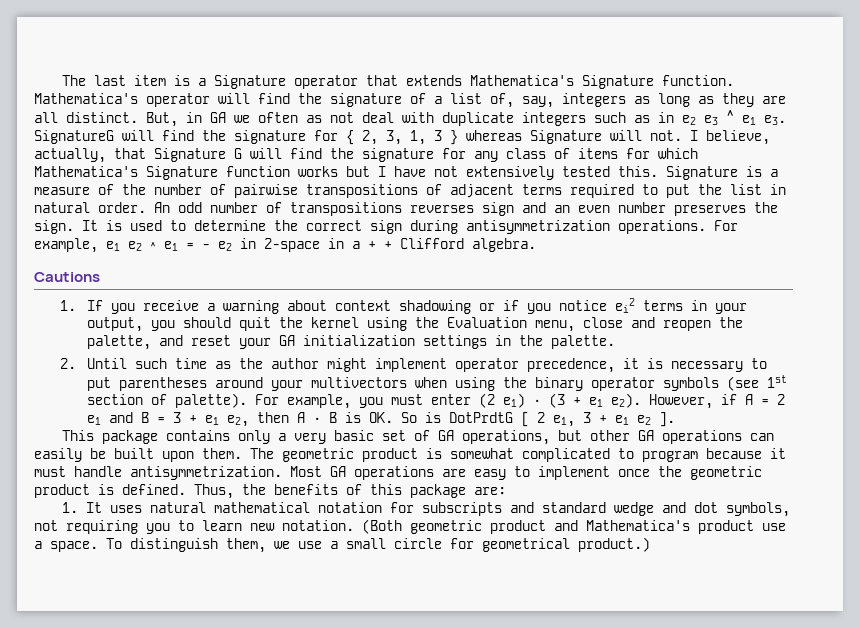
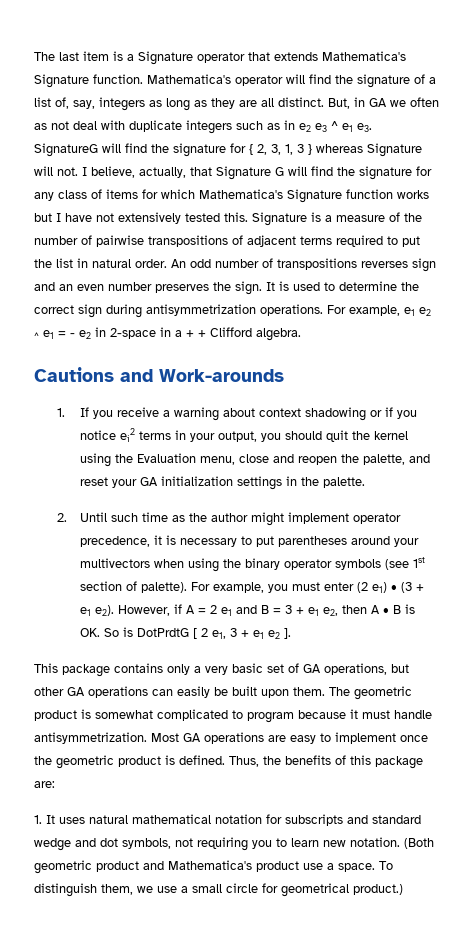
- Cautions
+ Cautions and Work-arounds

